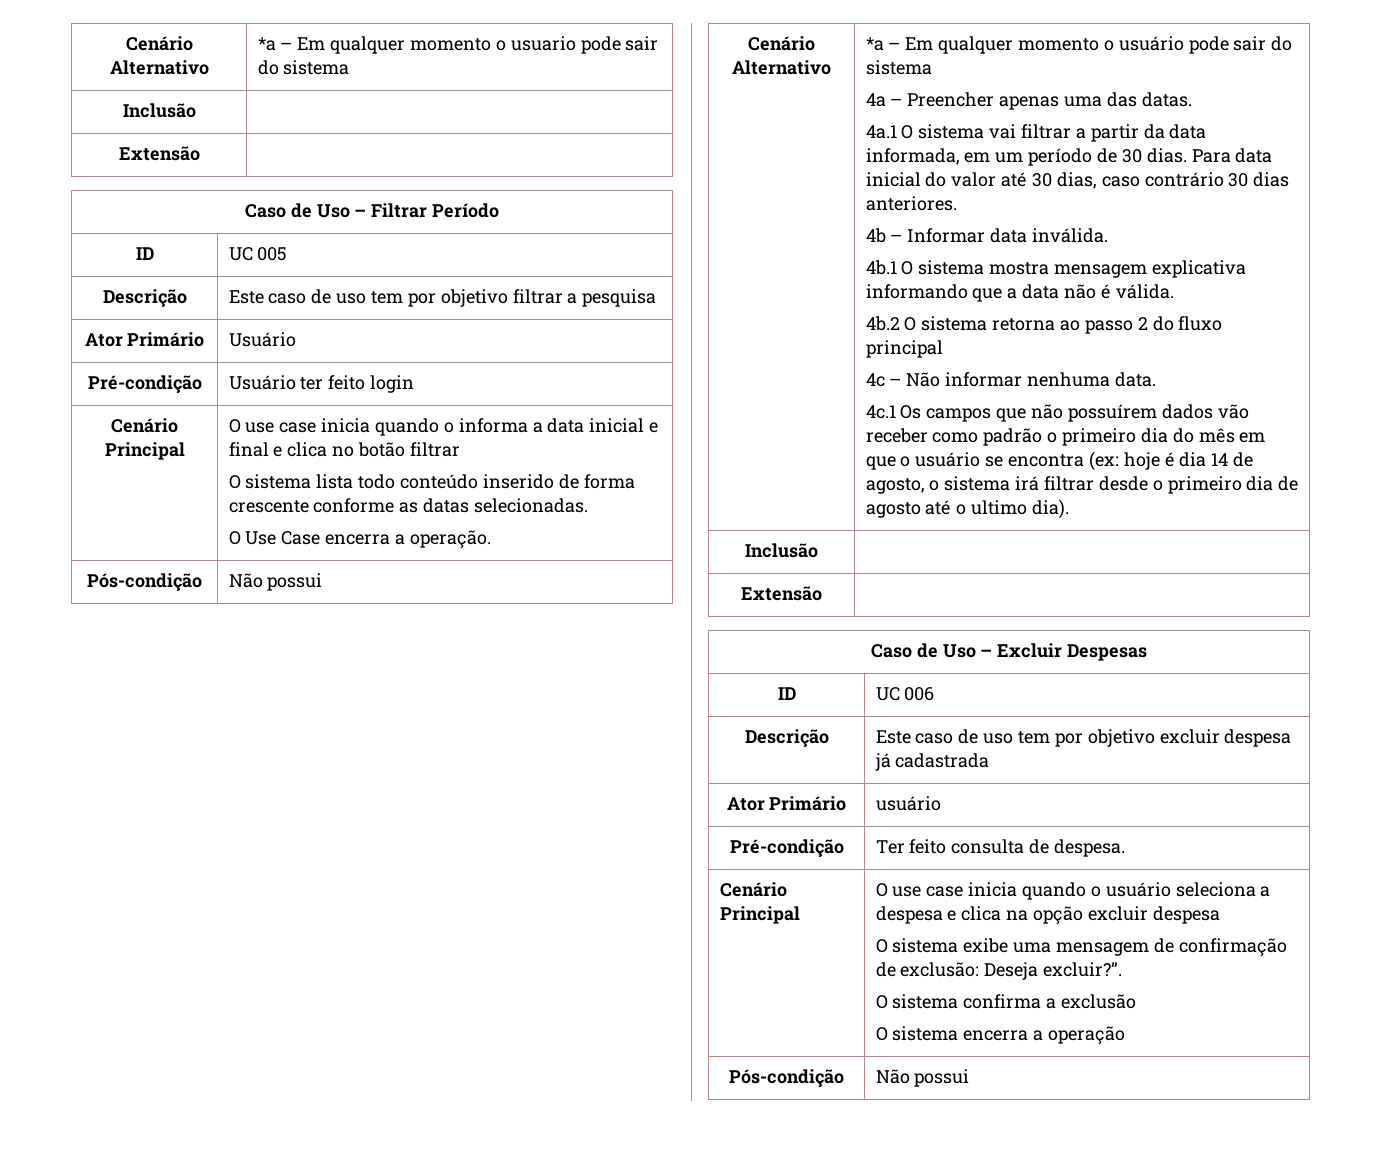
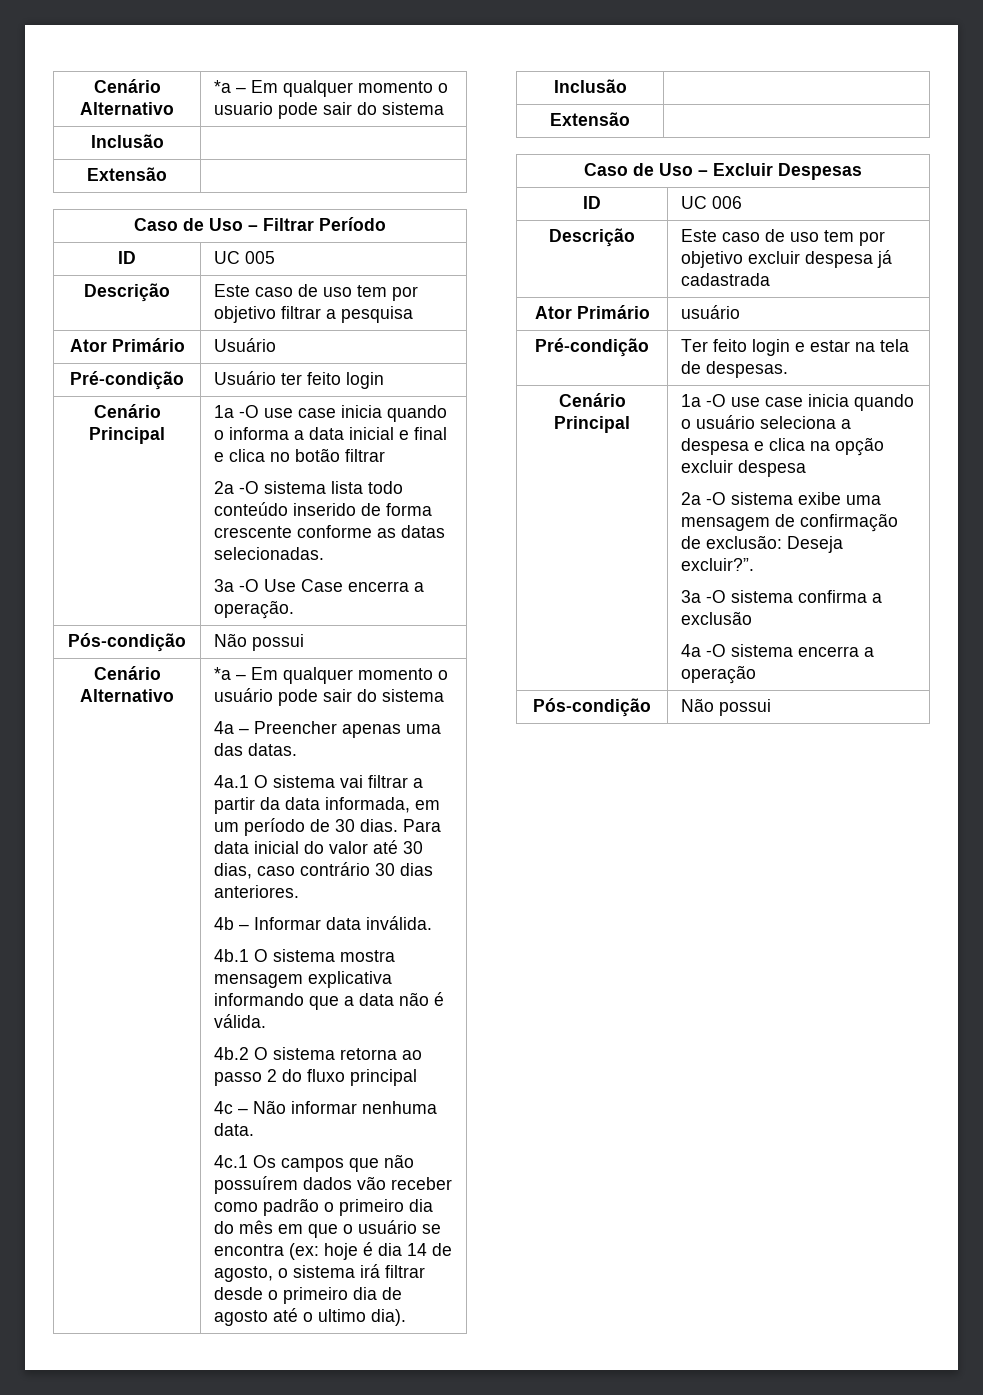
- O use case inicia quando o informa a data inicial e final e clica no botão filtrar
+ 1a -O use case inicia quando o informa a data inicial e final e clica no botão filtrar
- O sistema lista todo conteúdo inserido de forma crescente conforme as datas selecionadas.
+ 2a -O sistema lista todo conteúdo inserido de forma crescente conforme as datas selecionadas.
- O Use Case encerra a operação.
+ 3a -O Use Case encerra a operação.
- Pré-condição | Ter feito consulta de despesa.
- Cenário Principal | O use case inicia quando o usuário seleciona a despesa e clica na opção excluir despesa
- O sistema exibe uma mensagem de confirmação de exclusão: Deseja excluir?”.
- O sistema confirma a exclusão
- O sistema encerra a operação
+ Pré-condição | Ter feito login e estar na tela de despesas.
+ Cenário Principal | 1a -O use case inicia quando o usuário seleciona a despesa e clica na opção excluir despesa
+ 2a -O sistema exibe uma mensagem de confirmação de exclusão: Deseja excluir?”.
+ 3a -O sistema confirma a exclusão
+ 4a -O sistema encerra a operação

